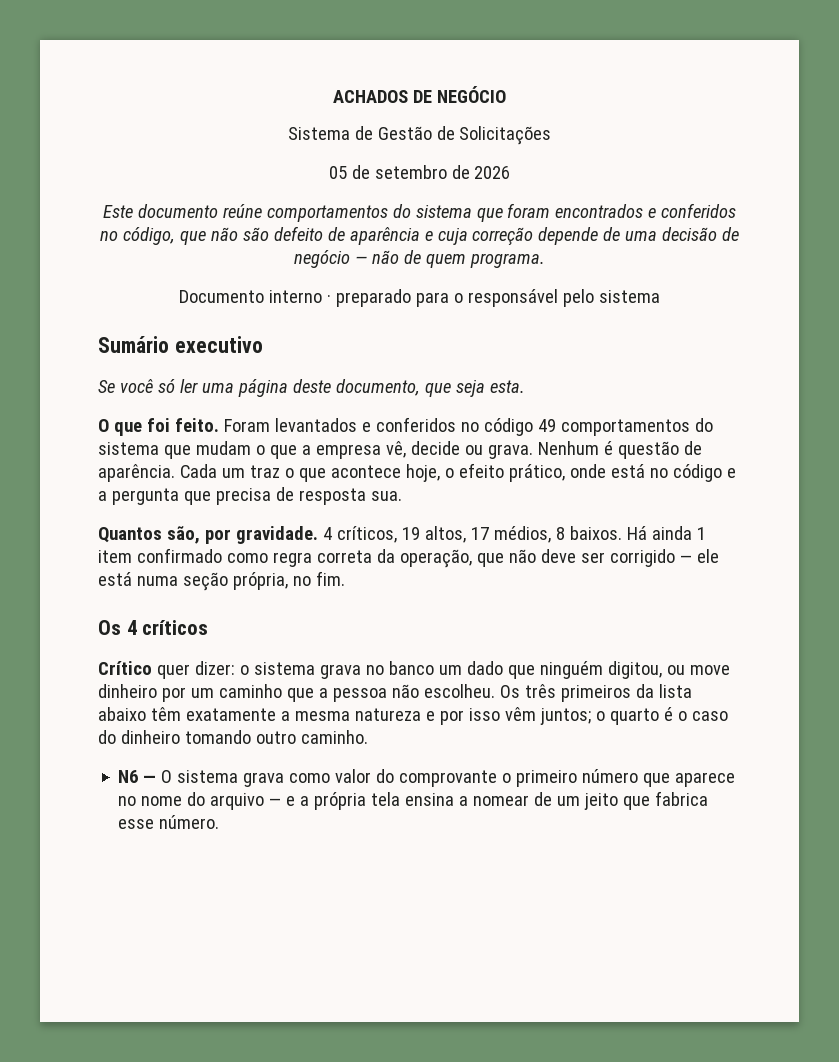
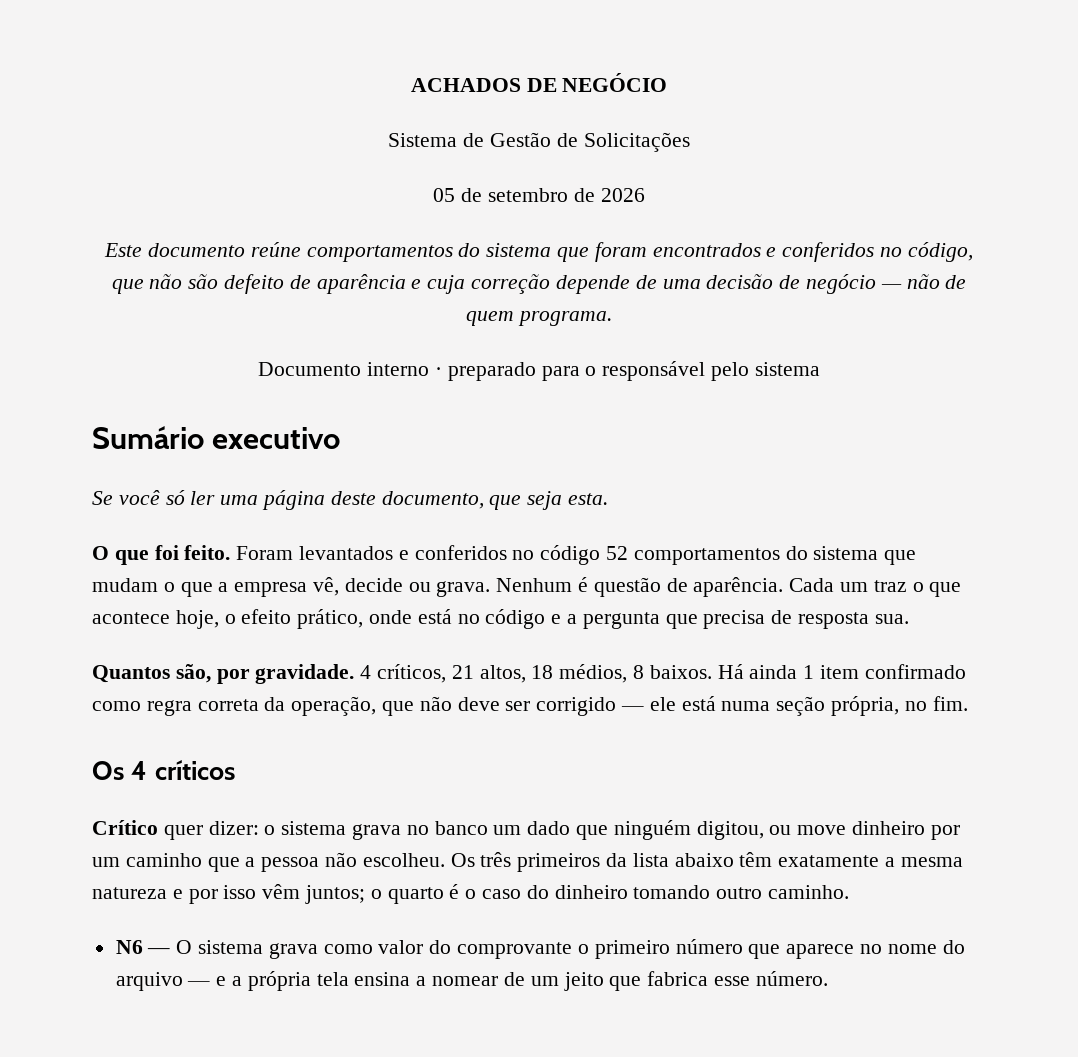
- Foram levantados e conferidos no código 49 comportamentos do sistema que mudam o que a empresa vê, decide ou grava.
+ Foram levantados e conferidos no código 52 comportamentos do sistema que mudam o que a empresa vê, decide ou grava.
- 4 críticos, 19 altos, 17 médios, 8 baixos.
+ 4 críticos, 21 altos, 18 médios, 8 baixos.

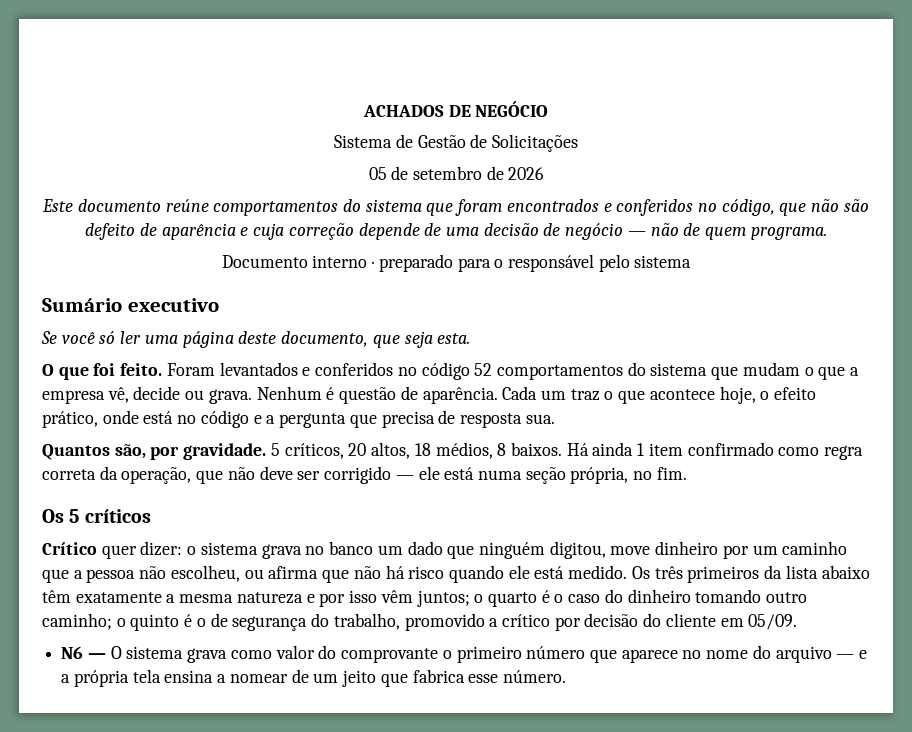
- 4 críticos, 21 altos, 18 médios, 8 baixos.
+ 5 críticos, 20 altos, 18 médios, 8 baixos.
- Os 4 críticos
+ Os 5 críticos
- Crítico quer dizer: o sistema grava no banco um dado que ninguém digitou, ou move dinheiro por um caminho que a pessoa não escolheu.
+ Crítico quer dizer: o sistema grava no banco um dado que ninguém digitou, move dinheiro por um caminho que a pessoa não escolheu, ou afirma que não há risco quando ele está medido.
- Os três primeiros da lista abaixo têm exatamente a mesma natureza e por isso vêm juntos; o quarto é o caso do dinheiro tomando outro caminho.
+ Os três primeiros da lista abaixo têm exatamente a mesma natureza e por isso vêm juntos; o quarto é o caso do dinheiro tomando outro caminho; o quinto é o de segurança do trabalho, promovido a crítico por decisão do cliente em 05/09.

